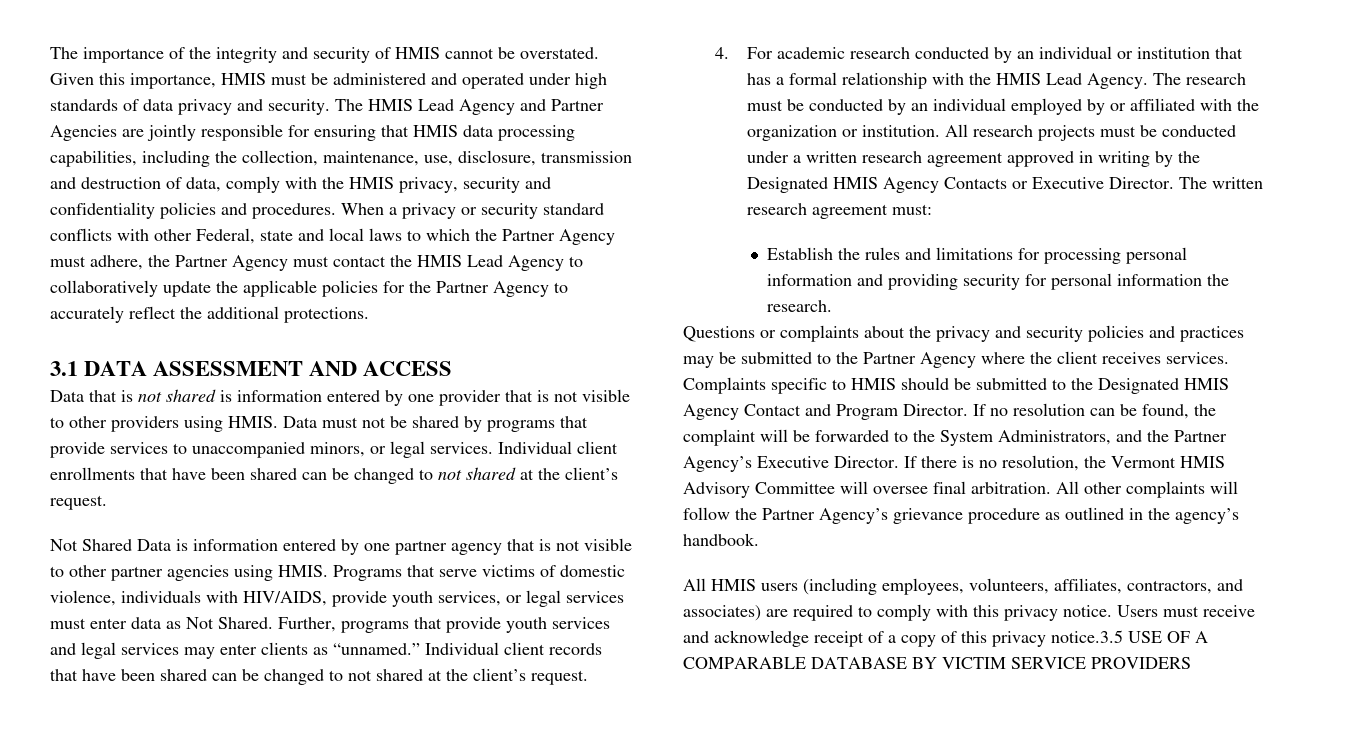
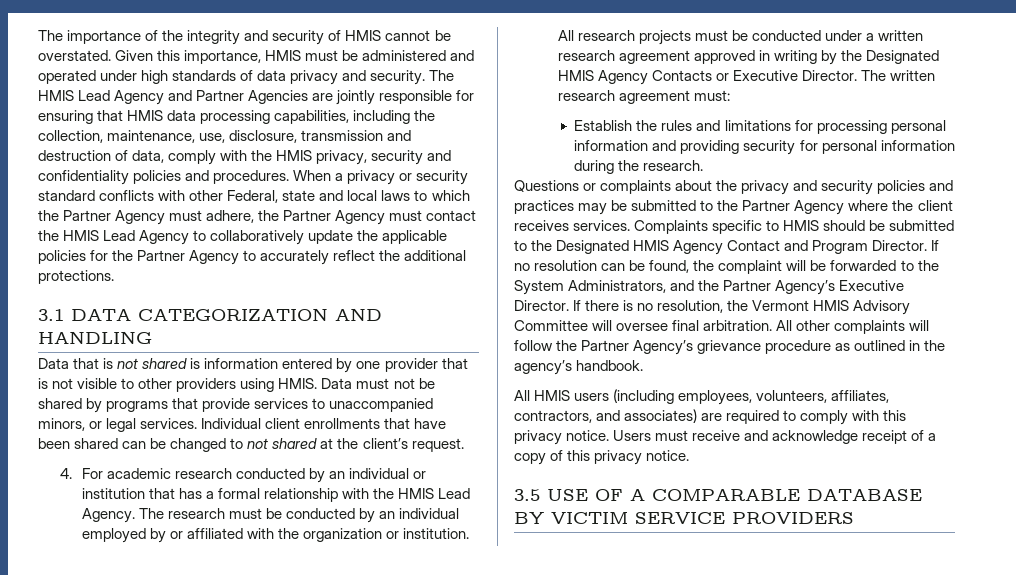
- 3.1 DATA ASSESSMENT AND ACCESS
+ 3.1 DATA CATEGORIZATION AND HANDLING
- Not Shared Data is information entered by one partner agency that is not visible to other partner agencies using HMIS. Programs that serve victims of domestic violence, individuals with HIV/AIDS, provide youth services, or legal services must enter data as Not Shared. Further, programs that provide youth services and legal services may enter clients as “unnamed.” Individual client records that have been shared can be changed to not shared at the client’s request.
- Establish the rules and limitations for processing personal information and providing security for personal information the research.
+ Establish the rules and limitations for processing personal information and providing security for personal information during the research.
- Users must receive and acknowledge receipt of a copy of this privacy notice.3.5 USE OF A COMPARABLE DATABASE BY VICTIM SERVICE PROVIDERS
+ Users must receive and acknowledge receipt of a copy of this privacy notice.
+ 3.5 USE OF A COMPARABLE DATABASE BY VICTIM SERVICE PROVIDERS

